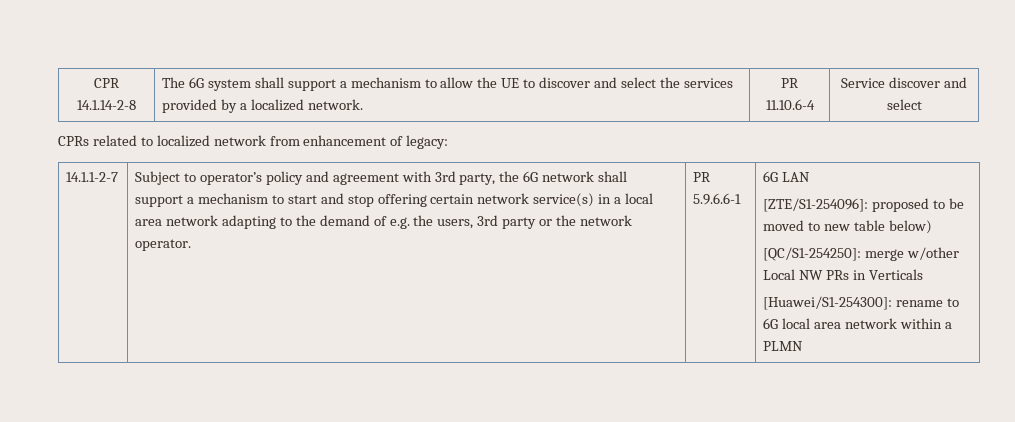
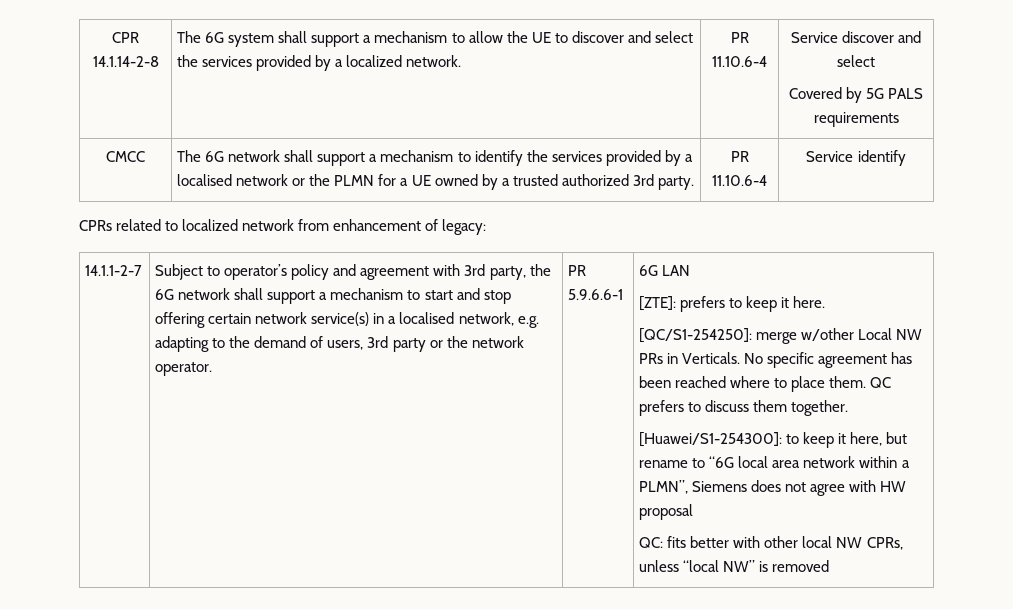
  CPR 14.1.14-2-8 | The 6G system shall support a mechanism to allow the UE to discover and select the services provided by a localized network. | PR 11.10.6-4 | Service discover and select
+ Covered by 5G PALS requirements
+ CMCC | The 6G network shall support a mechanism to identify the services provided by a localised network or the PLMN for a UE owned by a trusted authorized 3rd party. | PR 11.10.6-4 | Service identify
- Subject to operator’s policy and agreement with 3rd party, the 6G network shall support a mechanism to start and stop offering certain network service(s) in a local area network adapting to the demand of e.g. the users, 3rd party or the network operator.
+ Subject to operator’s policy and agreement with 3rd party, the 6G network shall support a mechanism to start and stop offering certain network service(s) in a localised network, e.g. adapting to the demand of users, 3rd party or the network operator.
- [ZTE/S1-254096]: proposed to be moved to new table below)
+ [ZTE]: prefers to keep it here.
- [QC/S1-254250]: merge w/other Local NW PRs in Verticals
- [Huawei/S1-254300]: rename to 6G local area network within a PLMN
+ [QC/S1-254250]: merge w/other Local NW PRs in Verticals. No specific agreement has been reached where to place them. QC prefers to discuss them together.
+ [Huawei/S1-254300]: to keep it here, but rename to “6G local area network within a PLMN”, Siemens does not agree with HW proposal
+ QC: fits better with other local NW CPRs, unless “local NW” is removed

